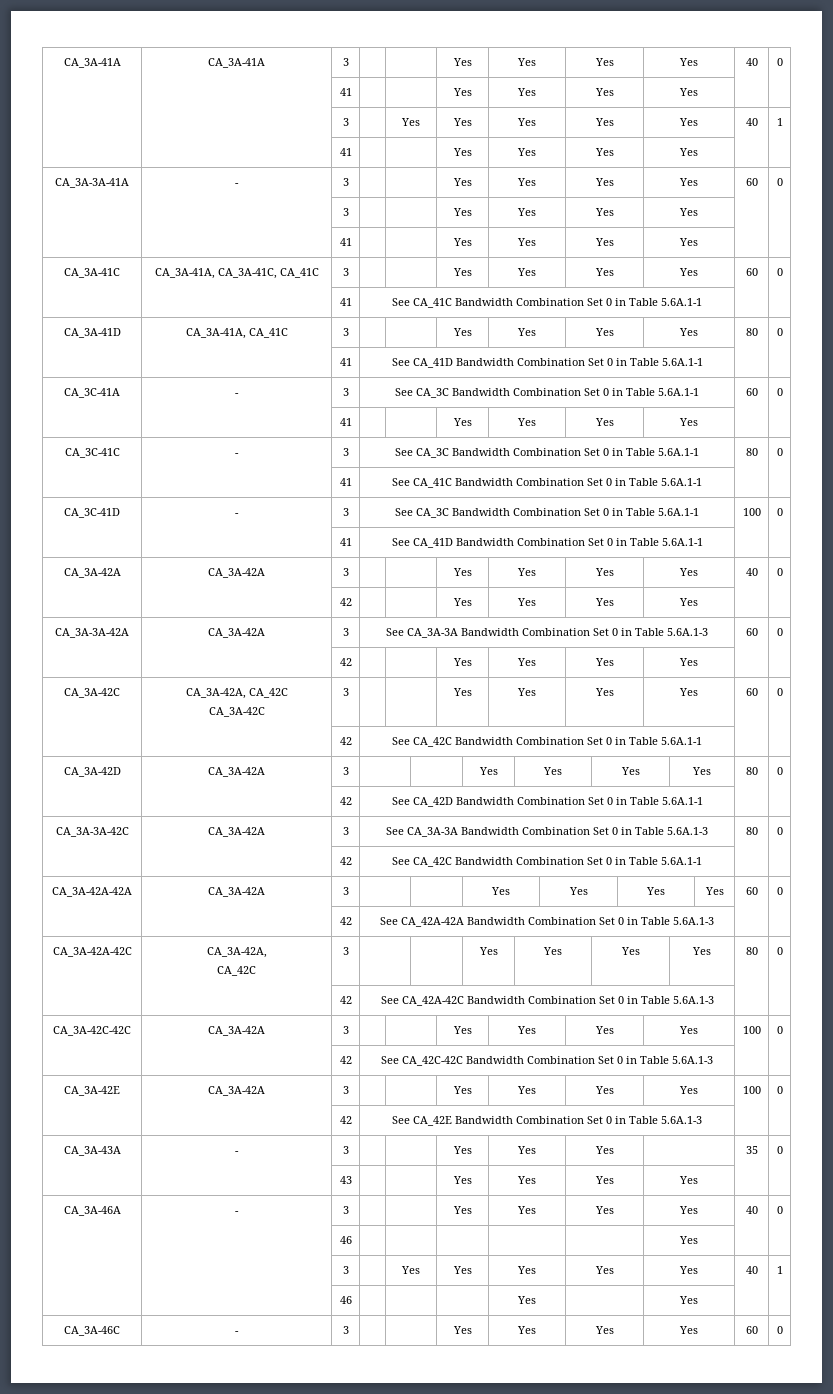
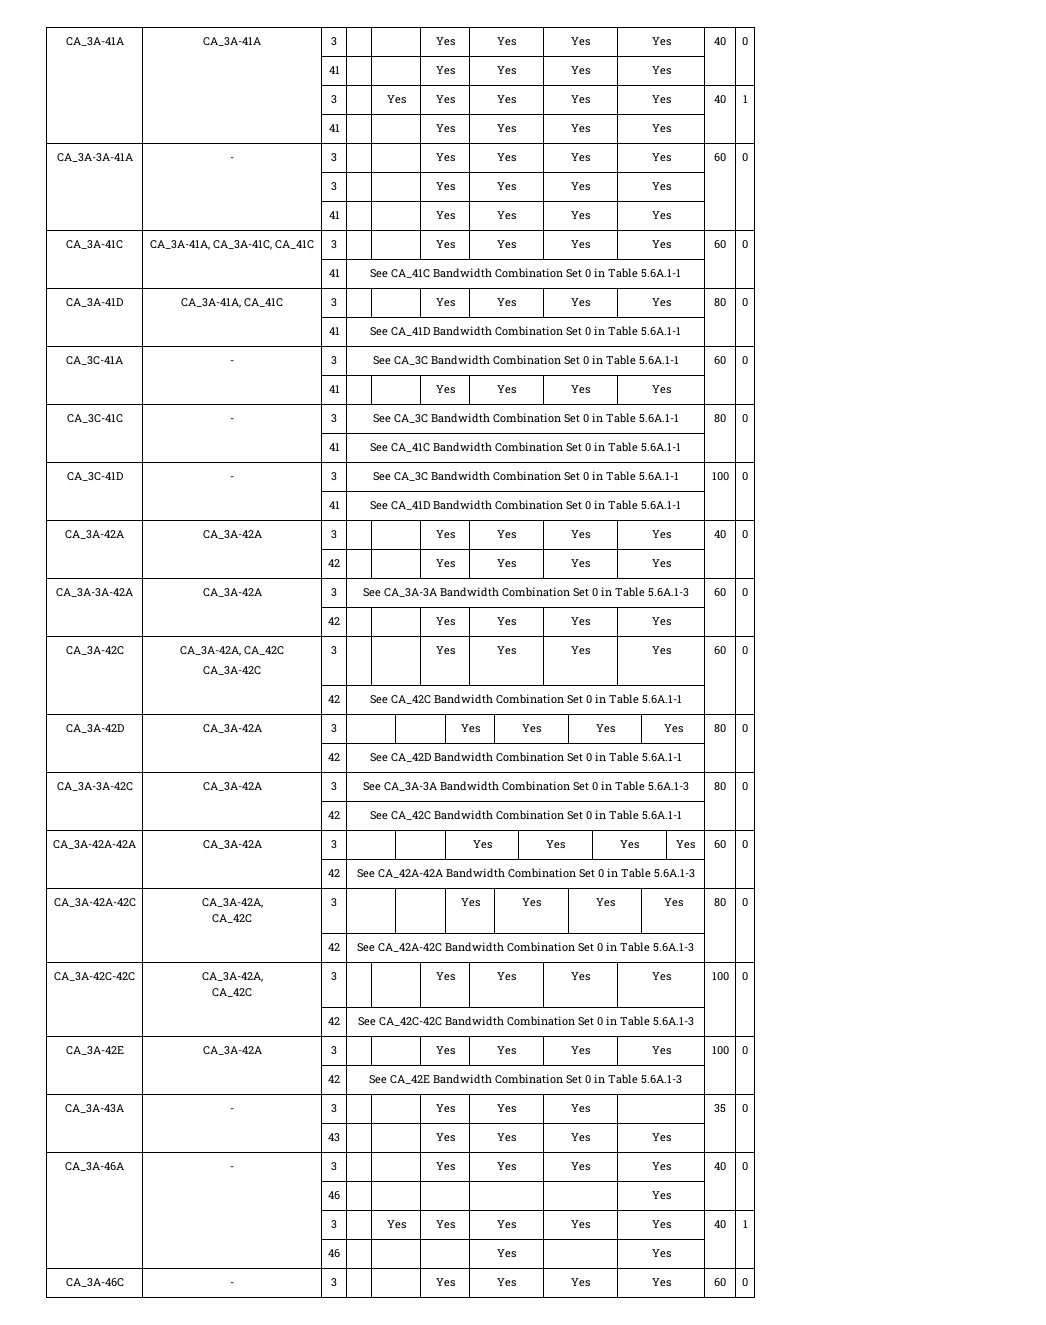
- CA_3A-42C-42C | CA_3A-42A | 3 | | | Yes | Yes | Yes | Yes | 100 | 0
+ CA_3A-42C-42C | CA_3A-42A,
+ CA_42C | 3 | | | Yes | Yes | Yes | Yes | 100 | 0

